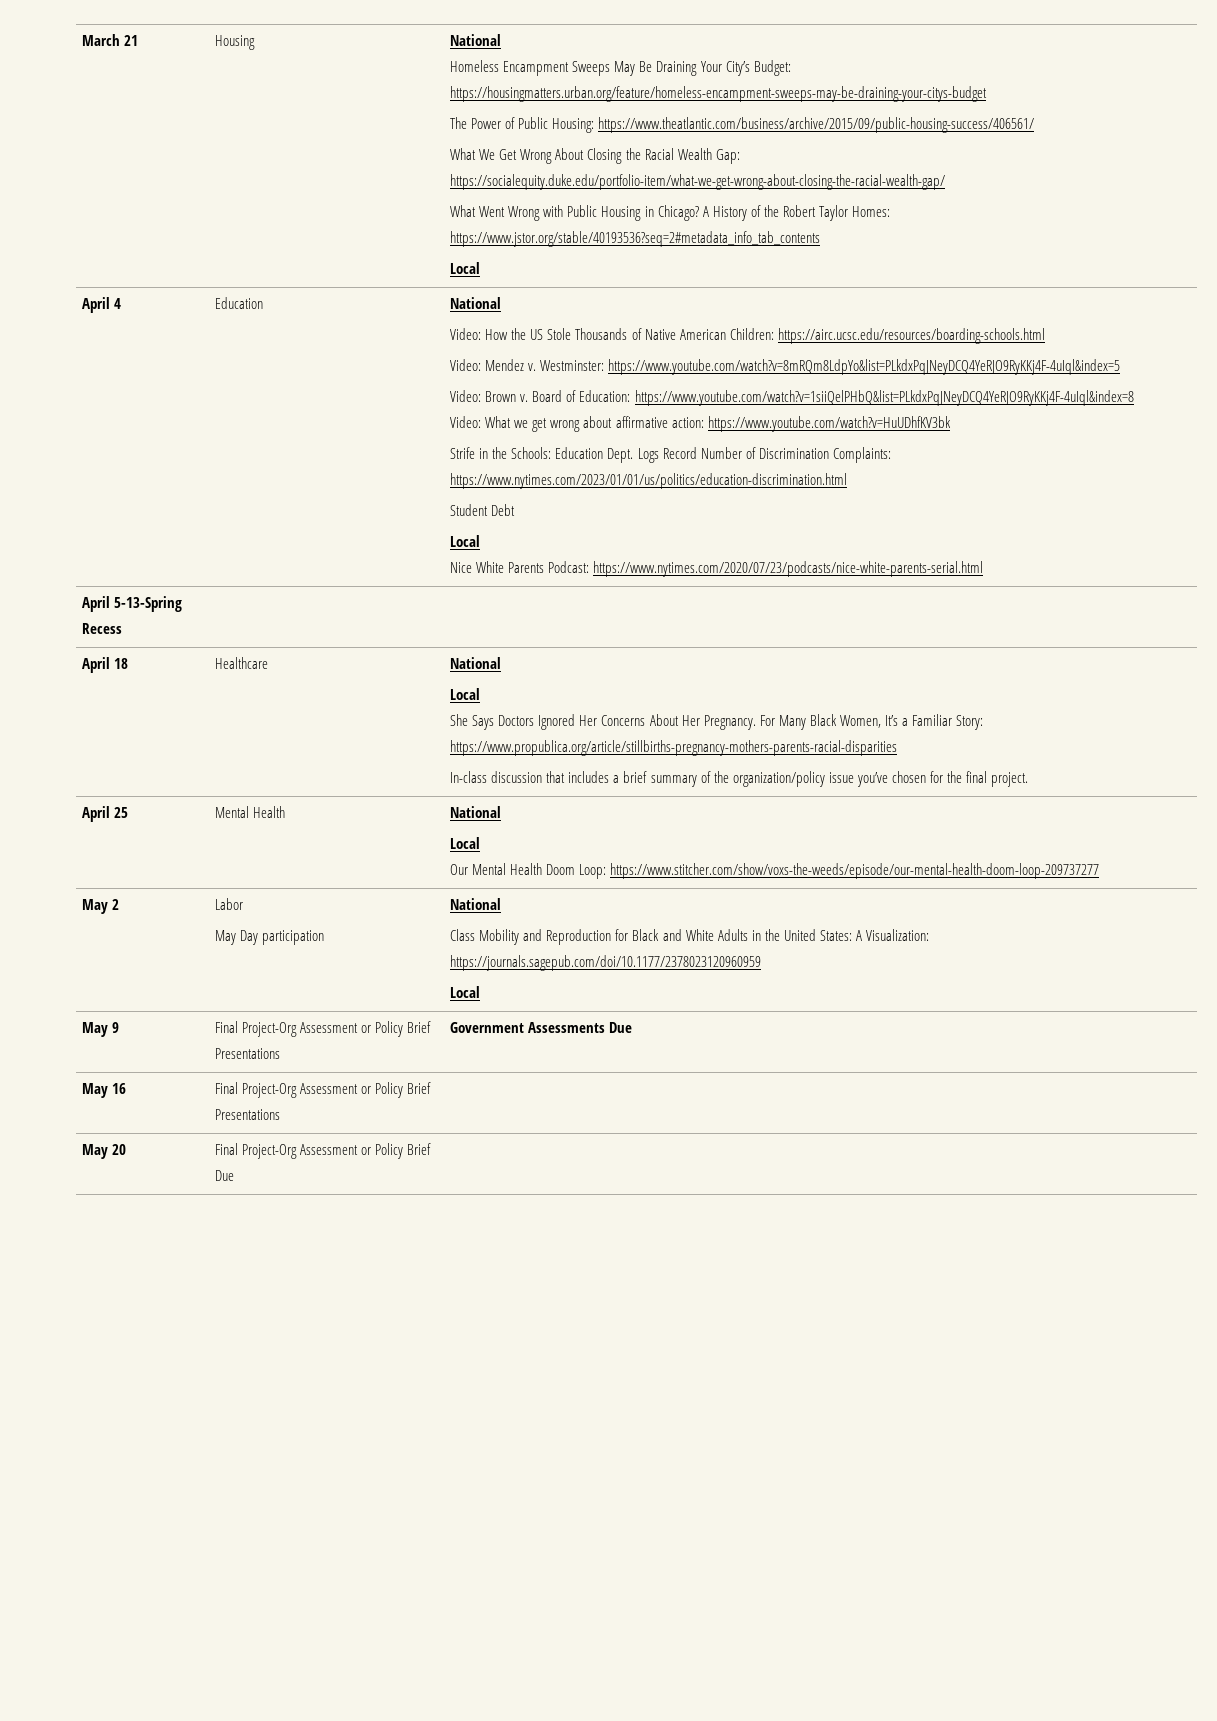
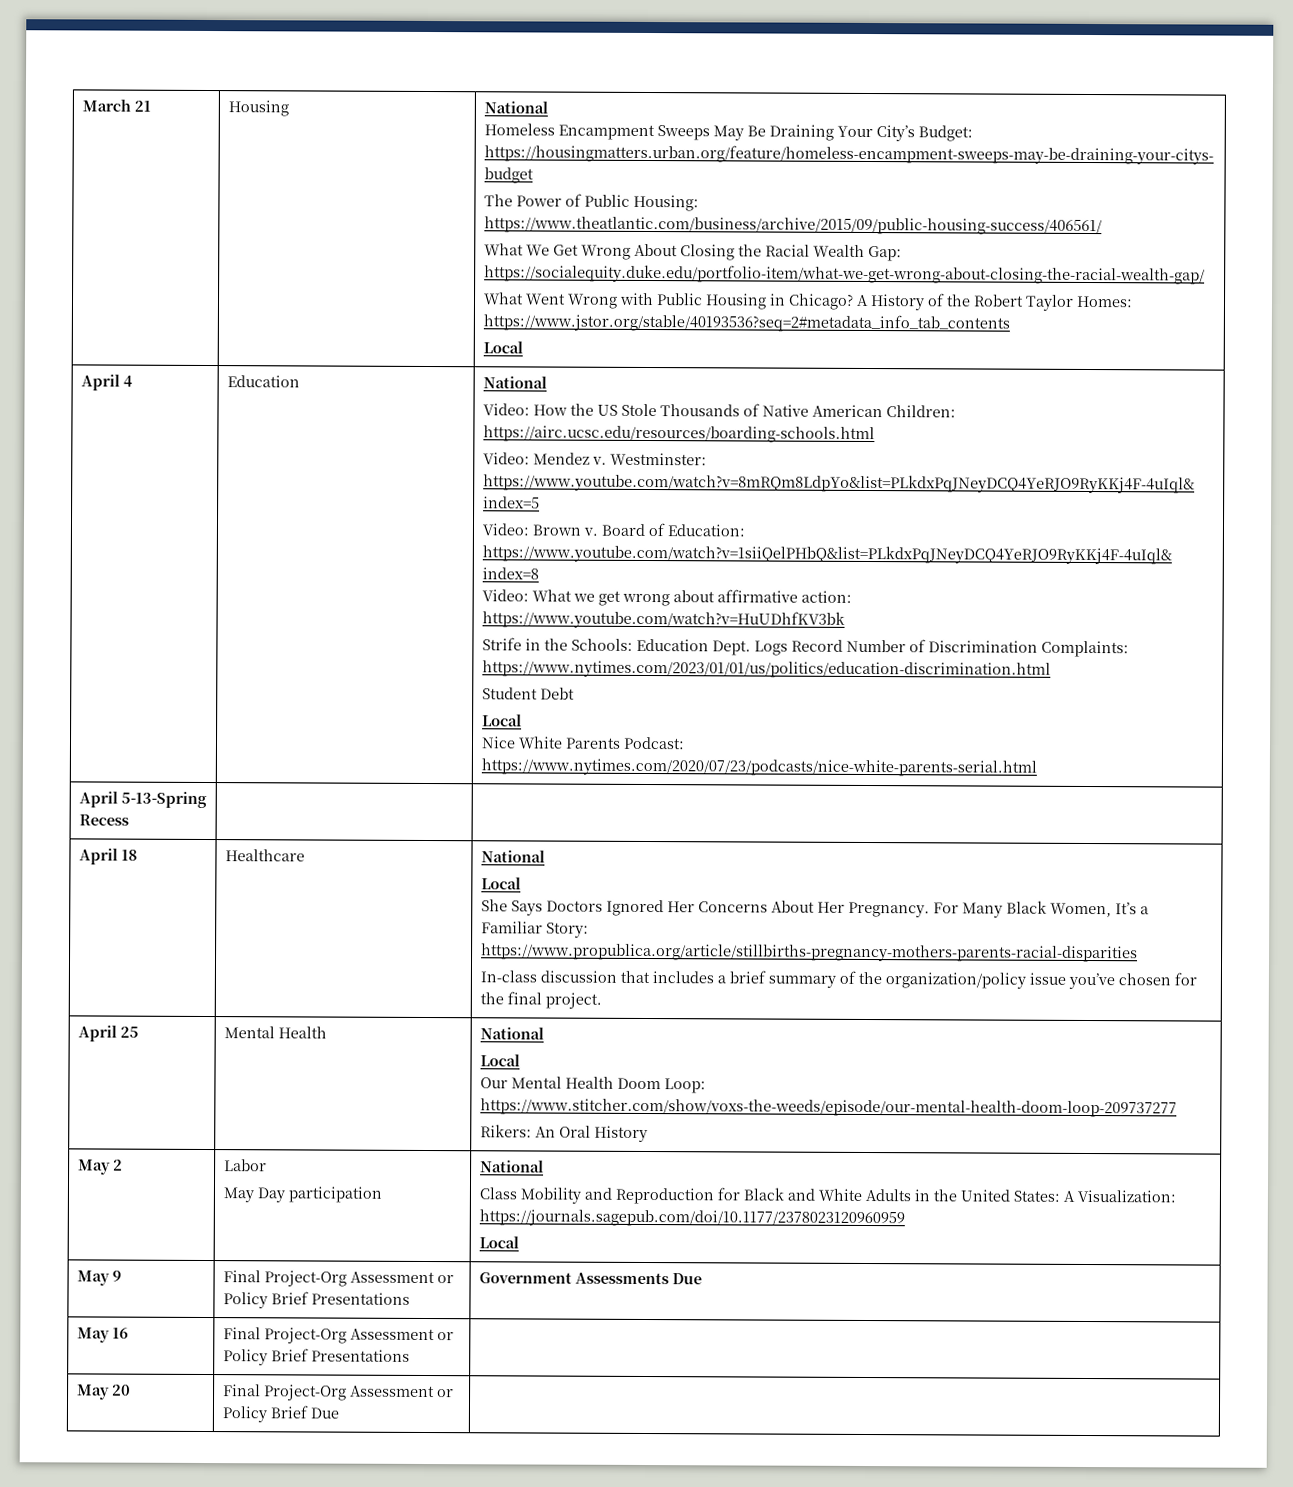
  April 25 | Mental Health | National
  Local
  Our Mental Health Doom Loop: https://www.stitcher.com/show/voxs-the-weeds/episode/our-mental-health-doom-loop-209737277
+ Rikers: An Oral History

